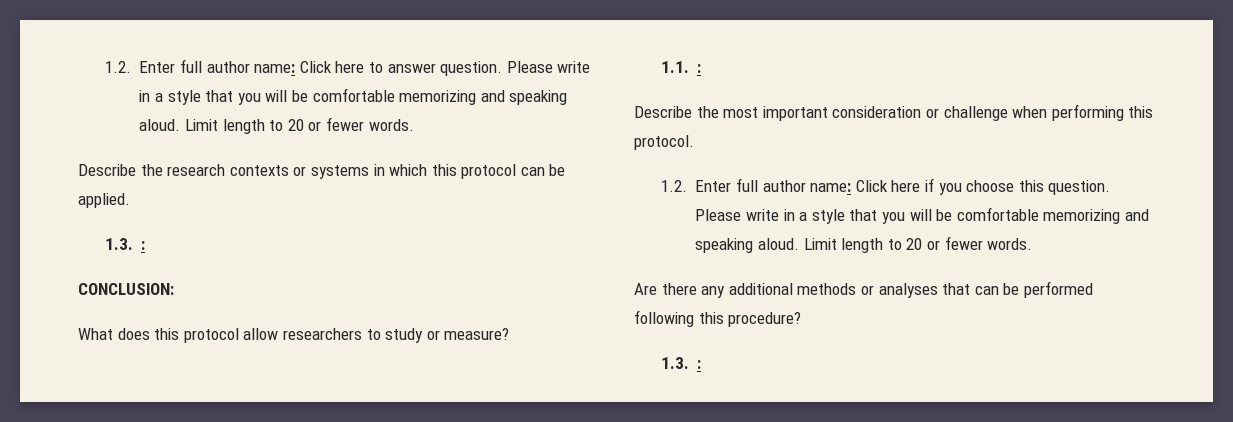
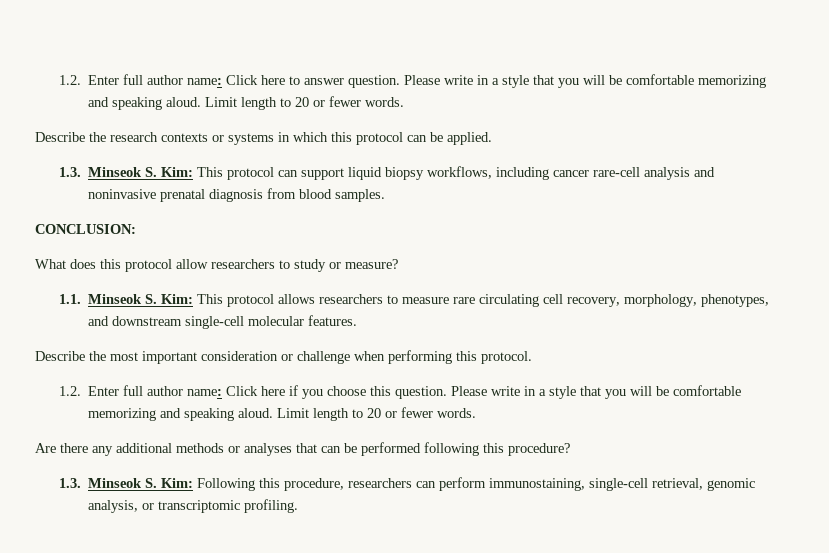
  Describe the research contexts or systems in which this protocol can be applied.
- 1.3. :
+ 1.3. Minseok S. Kim: This protocol can support liquid biopsy workflows, including cancer rare-cell analysis and noninvasive prenatal diagnosis from blood samples.
- 1.1. :
+ 1.1. Minseok S. Kim: This protocol allows researchers to measure rare circulating cell recovery, morphology, phenotypes, and downstream single-cell molecular features.
  Are there any additional methods or analyses that can be performed following this procedure?
- 1.3. :
+ 1.3. Minseok S. Kim: Following this procedure, researchers can perform immunostaining, single-cell retrieval, genomic analysis, or transcriptomic profiling.

